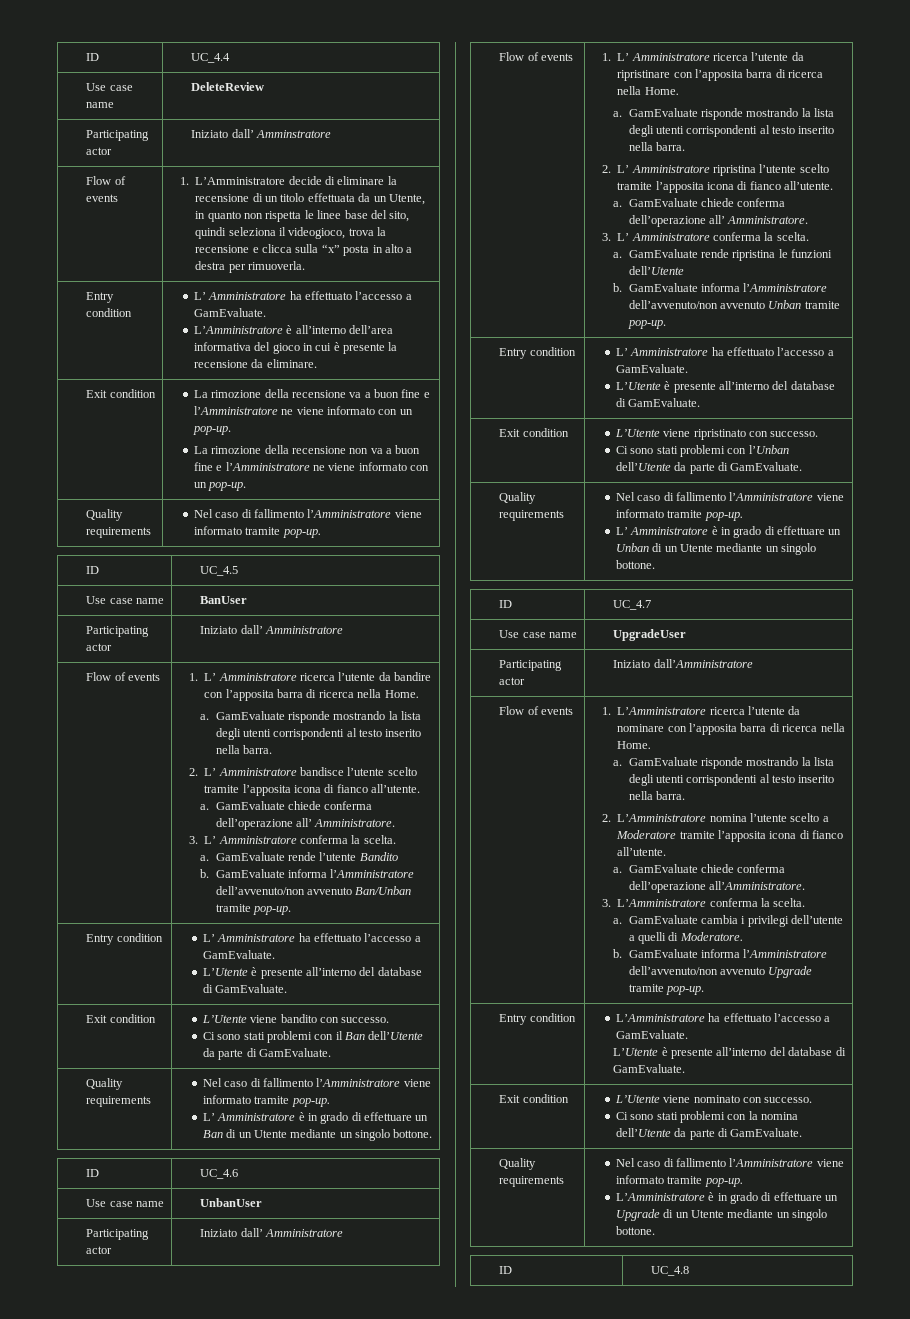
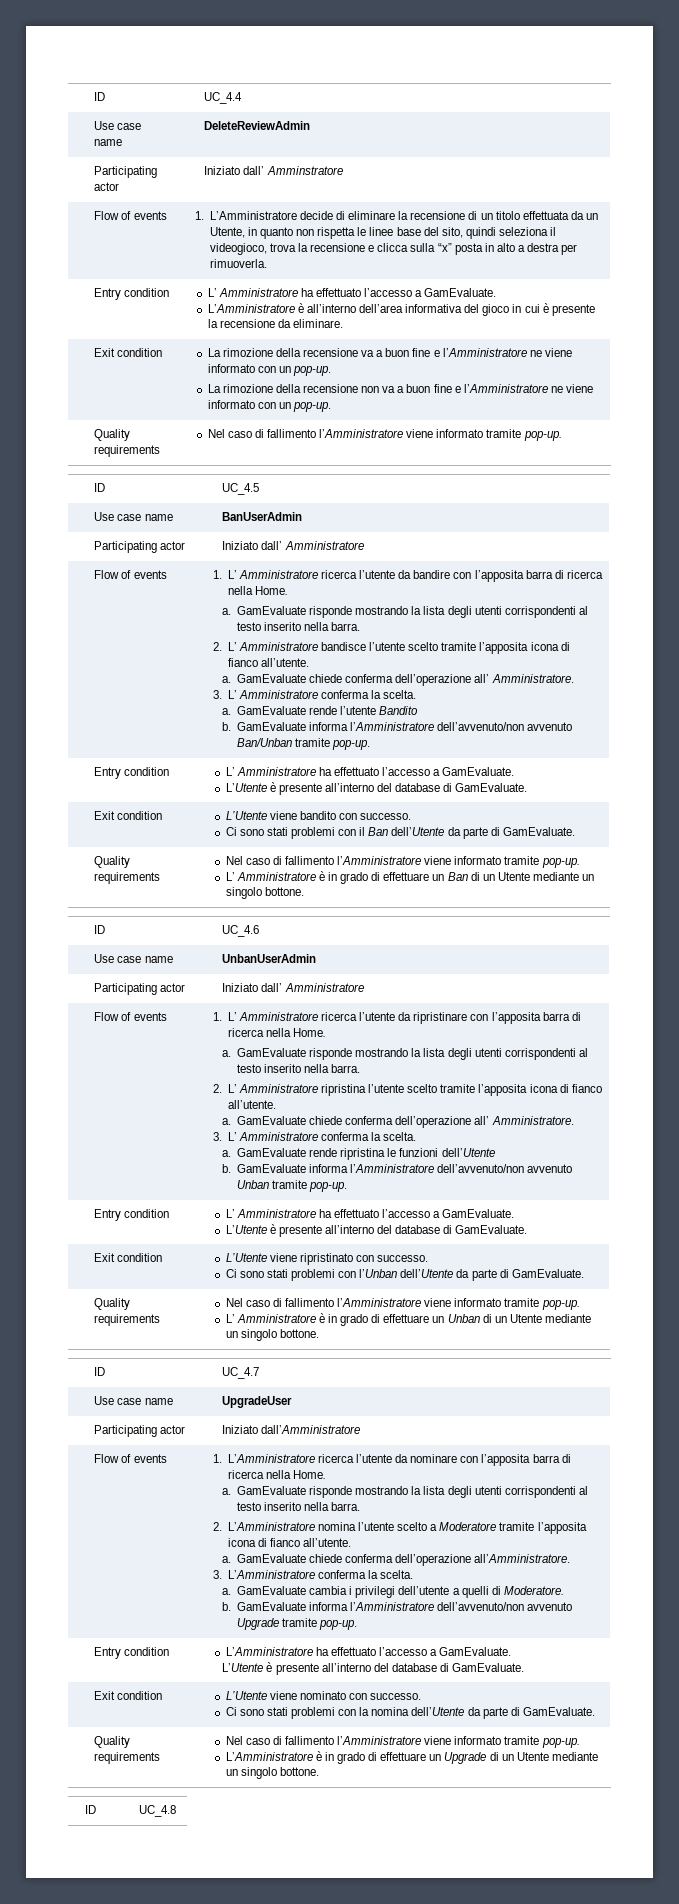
- Use case name | DeleteReview
+ Use case name | DeleteReviewAdmin
- Use case name | BanUser
+ Use case name | BanUserAdmin
- Use case name | UnbanUser
+ Use case name | UnbanUserAdmin

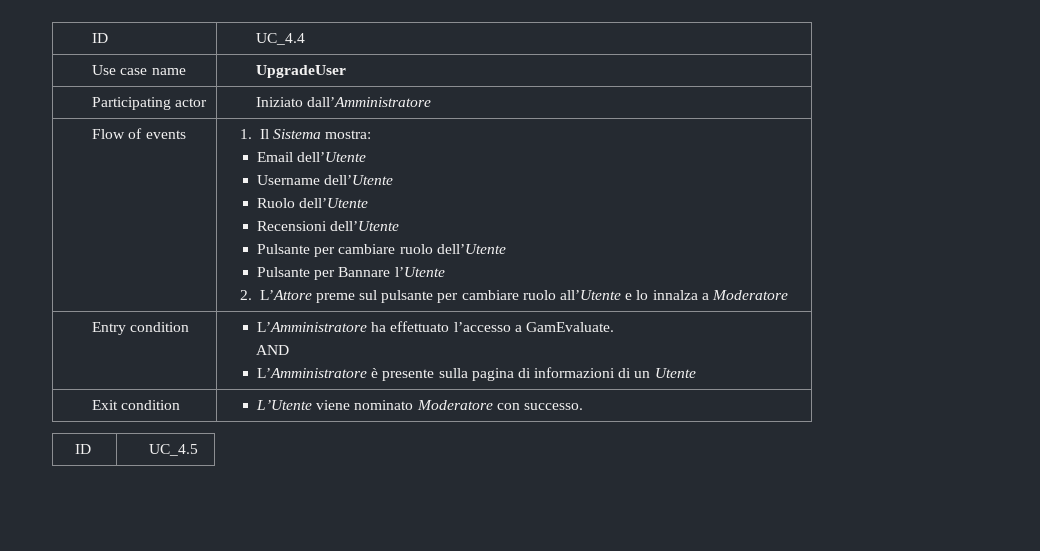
- Use case name | DeleteReviewAdmin
- Participating actor | Iniziato dall’ Amminstratore
- Flow of events | 1. L’Amministratore decide di eliminare la recensione di un titolo effettuata da un Utente, in quanto non rispetta le linee base del sito, quindi seleziona il videogioco, trova la recensione e clicca sulla “x” posta in alto a destra per rimuoverla.
- Entry condition | L’ Amministratore ha effettuato l’accesso a GamEvaluate.
- L’Amministratore è all’interno dell’area informativa del gioco in cui è presente la recensione da eliminare.
- Exit condition | La rimozione della recensione va a buon fine e l’Amministratore ne viene informato con un pop-up.
- La rimozione della recensione non va a buon fine e l’Amministratore ne viene informato con un pop-up.
- Quality requirements | Nel caso di fallimento l’Amministratore viene informato tramite pop-up.
- ID | UC_4.5
- Use case name | BanUserAdmin
- Participating actor | Iniziato dall’ Amministratore
- Flow of events | 1. L’ Amministratore ricerca l’utente da bandire con l’apposita barra di ricerca nella Home.
- a. GamEvaluate risponde mostrando la lista degli utenti corrispondenti al testo inserito nella barra.
- 2. L’ Amministratore bandisce l’utente scelto tramite l’apposita icona di fianco all’utente.
- a. GamEvaluate chiede conferma dell’operazione all’ Amministratore.
- 3. L’ Amministratore conferma la scelta.
- a. GamEvaluate rende l’utente Bandito
- b. GamEvaluate informa l’Amministratore dell’avvenuto/non avvenuto Ban/Unban tramite pop-up.
- Entry condition | L’ Amministratore ha effettuato l’accesso a GamEvaluate.
- L’Utente è presente all’interno del database di GamEvaluate.
- Exit condition | L’Utente viene bandito con successo.
- Ci sono stati problemi con il Ban dell’Utente da parte di GamEvaluate.
- Quality requirements | Nel caso di fallimento l’Amministratore viene informato tramite pop-up.
- L’ Amministratore è in grado di effettuare un Ban di un Utente mediante un singolo bottone.
- ID | UC_4.6
- Use case name | UnbanUserAdmin
- Participating actor | Iniziato dall’ Amministratore
- Flow of events | 1. L’ Amministratore ricerca l’utente da ripristinare con l’apposita barra di ricerca nella Home.
- a. GamEvaluate risponde mostrando la lista degli utenti corrispondenti al testo inserito nella barra.
- 2. L’ Amministratore ripristina l’utente scelto tramite l’apposita icona di fianco all’utente.
- a. GamEvaluate chiede conferma dell’operazione all’ Amministratore.
- 3. L’ Amministratore conferma la scelta.
- a. GamEvaluate rende ripristina le funzioni dell’Utente
- b. GamEvaluate informa l’Amministratore dell’avvenuto/non avvenuto Unban tramite pop-up.
- Entry condition | L’ Amministratore ha effettuato l’accesso a GamEvaluate.
- L’Utente è presente all’interno del database di GamEvaluate.
- Exit condition | L’Utente viene ripristinato con successo.
- Ci sono stati problemi con l’Unban dell’Utente da parte di GamEvaluate.
- Quality requirements | Nel caso di fallimento l’Amministratore viene informato tramite pop-up.
- L’ Amministratore è in grado di effettuare un Unban di un Utente mediante un singolo bottone.
- ID | UC_4.7
- 1. L’Amministratore ricerca l’utente da nominare con l’apposita barra di ricerca nella Home.
- a. GamEvaluate risponde mostrando la lista degli utenti corrispondenti al testo inserito nella barra.
- 2. L’Amministratore nomina l’utente scelto a Moderatore tramite l’apposita icona di fianco all’utente.
- a. GamEvaluate chiede conferma dell’operazione all’Amministratore.
- 3. L’Amministratore conferma la scelta.
- a. GamEvaluate cambia i privilegi dell’utente a quelli di Moderatore.
- b. GamEvaluate informa l’Amministratore dell’avvenuto/non avvenuto Upgrade tramite pop-up.
+ 1. Il Sistema mostra:
+ Email dell’Utente
+ Username dell’Utente
+ Ruolo dell’Utente
+ Recensioni dell’Utente
+ Pulsante per cambiare ruolo dell’Utente
+ Pulsante per Bannare l’Utente
+ 2. L’Attore preme sul pulsante per cambiare ruolo all’Utente e lo innalza a Moderatore
  Entry condition | L’Amministratore ha effettuato l’accesso a GamEvaluate.
- L’Utente è presente all’interno del database di GamEvaluate.
+ AND
+ L’Amministratore è presente sulla pagina di informazioni di un Utente
- Exit condition | L’Utente viene nominato con successo.
- Ci sono stati problemi con la nomina dell’Utente da parte di GamEvaluate.
- Quality requirements | Nel caso di fallimento l’Amministratore viene informato tramite pop-up.
- L’Amministratore è in grado di effettuare un Upgrade di un Utente mediante un singolo bottone.
- ID | UC_4.8
+ Exit condition | L’Utente viene nominato Moderatore con successo.
+ ID | UC_4.5

